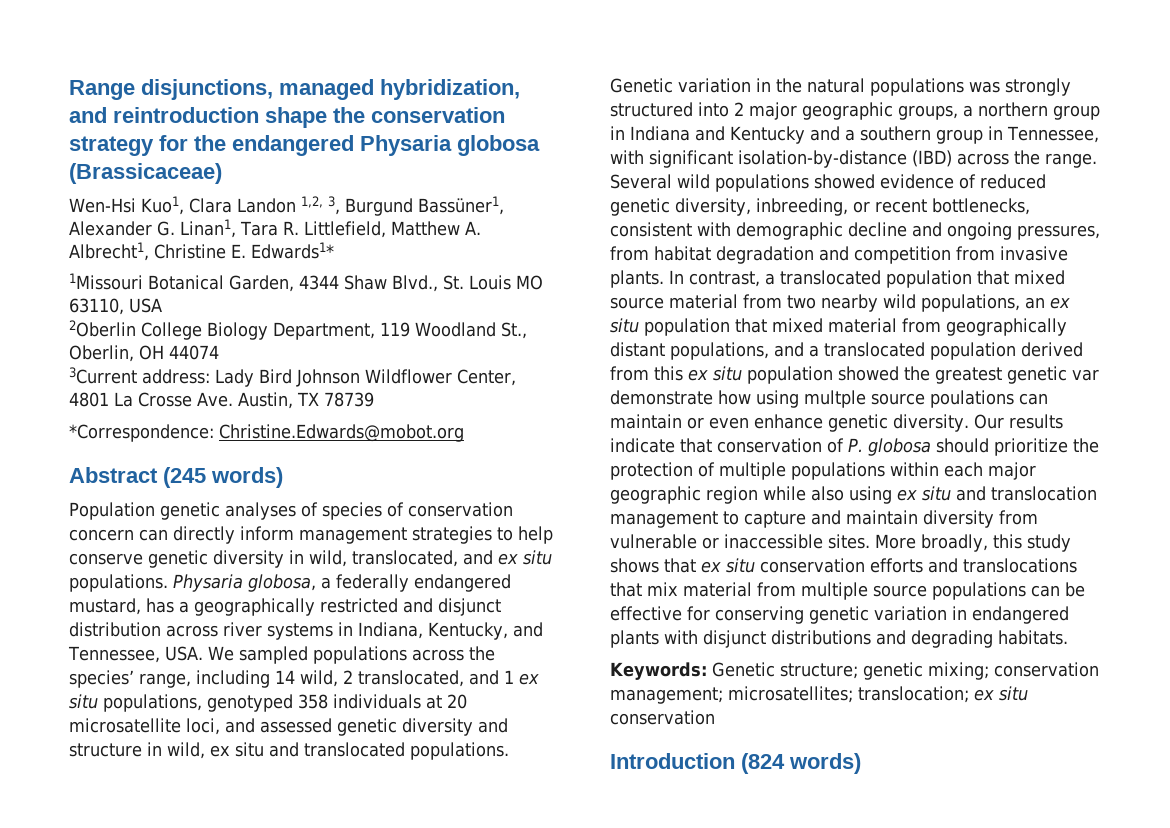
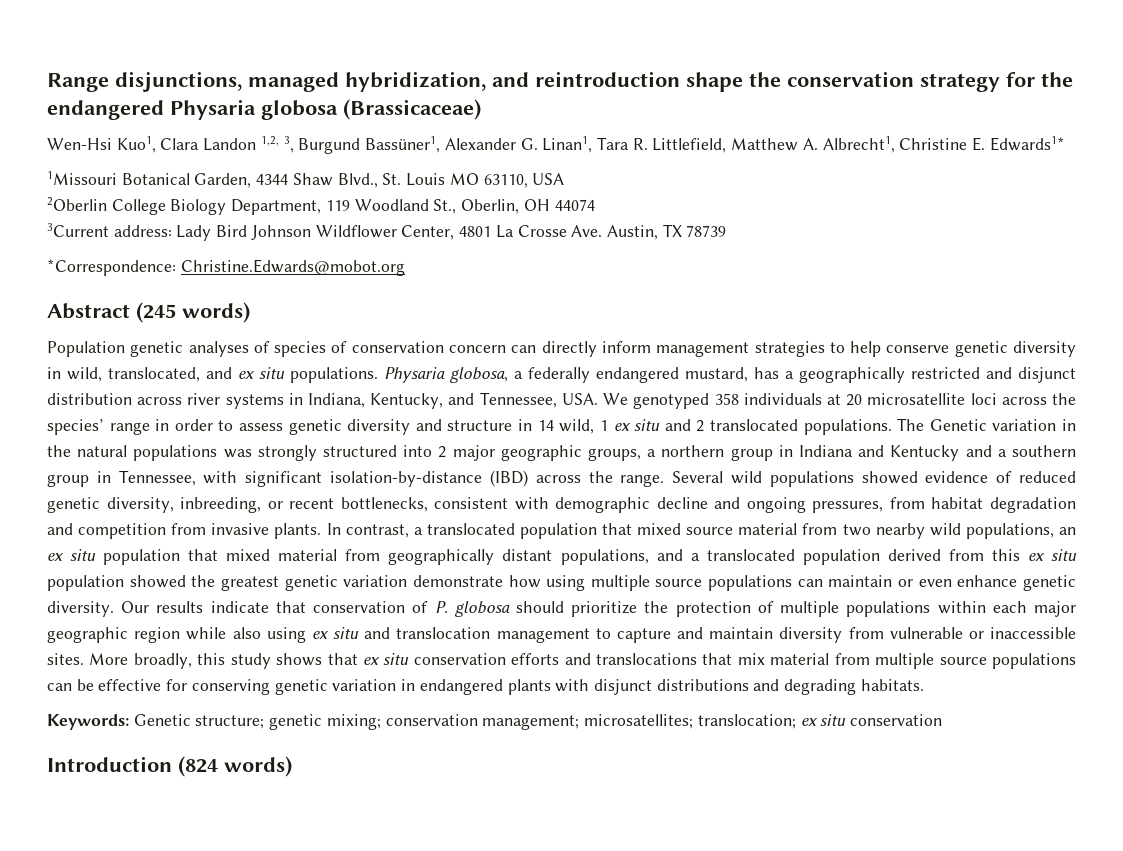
- Physaria globosa, a federally endangered mustard, has a geographically restricted and disjunct distribution across river systems in Indiana, Kentucky, and Tennessee, USA. We sampled populations across the species’ range, including 14 wild, 2 translocated, and 1 ex situ populations, genotyped 358 individuals at 20 microsatellite loci, and assessed genetic diversity and structure in wild, ex situ and translocated populations.
+ Physaria globosa, a federally endangered mustard, has a geographically restricted and disjunct distribution across river systems in Indiana, Kentucky, and Tennessee, USA. We genotyped 358 individuals at 20 microsatellite loci across the species’ range in order to assess genetic diversity and structure in 14 wild, 1 ex situ and 2 translocated populations.
- Genetic variation in the natural populations was strongly structured into 2 major geographic groups, a northern group in Indiana and Kentucky and a southern group in Tennessee, with significant isolation-by-distance (IBD) across the range.
+ The Genetic variation in the natural populations was strongly structured into 2 major geographic groups, a northern group in Indiana and Kentucky and a southern group in Tennessee, with significant isolation-by-distance (IBD) across the range.
- In contrast, a translocated population that mixed source material from two nearby wild populations, an ex situ population that mixed material from geographically distant populations, and a translocated population derived from this ex situ population showed the greatest genetic var demonstrate how using multple source poulations can maintain or even enhance genetic diversity.
+ In contrast, a translocated population that mixed source material from two nearby wild populations, an ex situ population that mixed material from geographically distant populations, and a translocated population derived from this ex situ population showed the greatest genetic variation demonstrate how using multiple source populations can maintain or even enhance genetic diversity.

